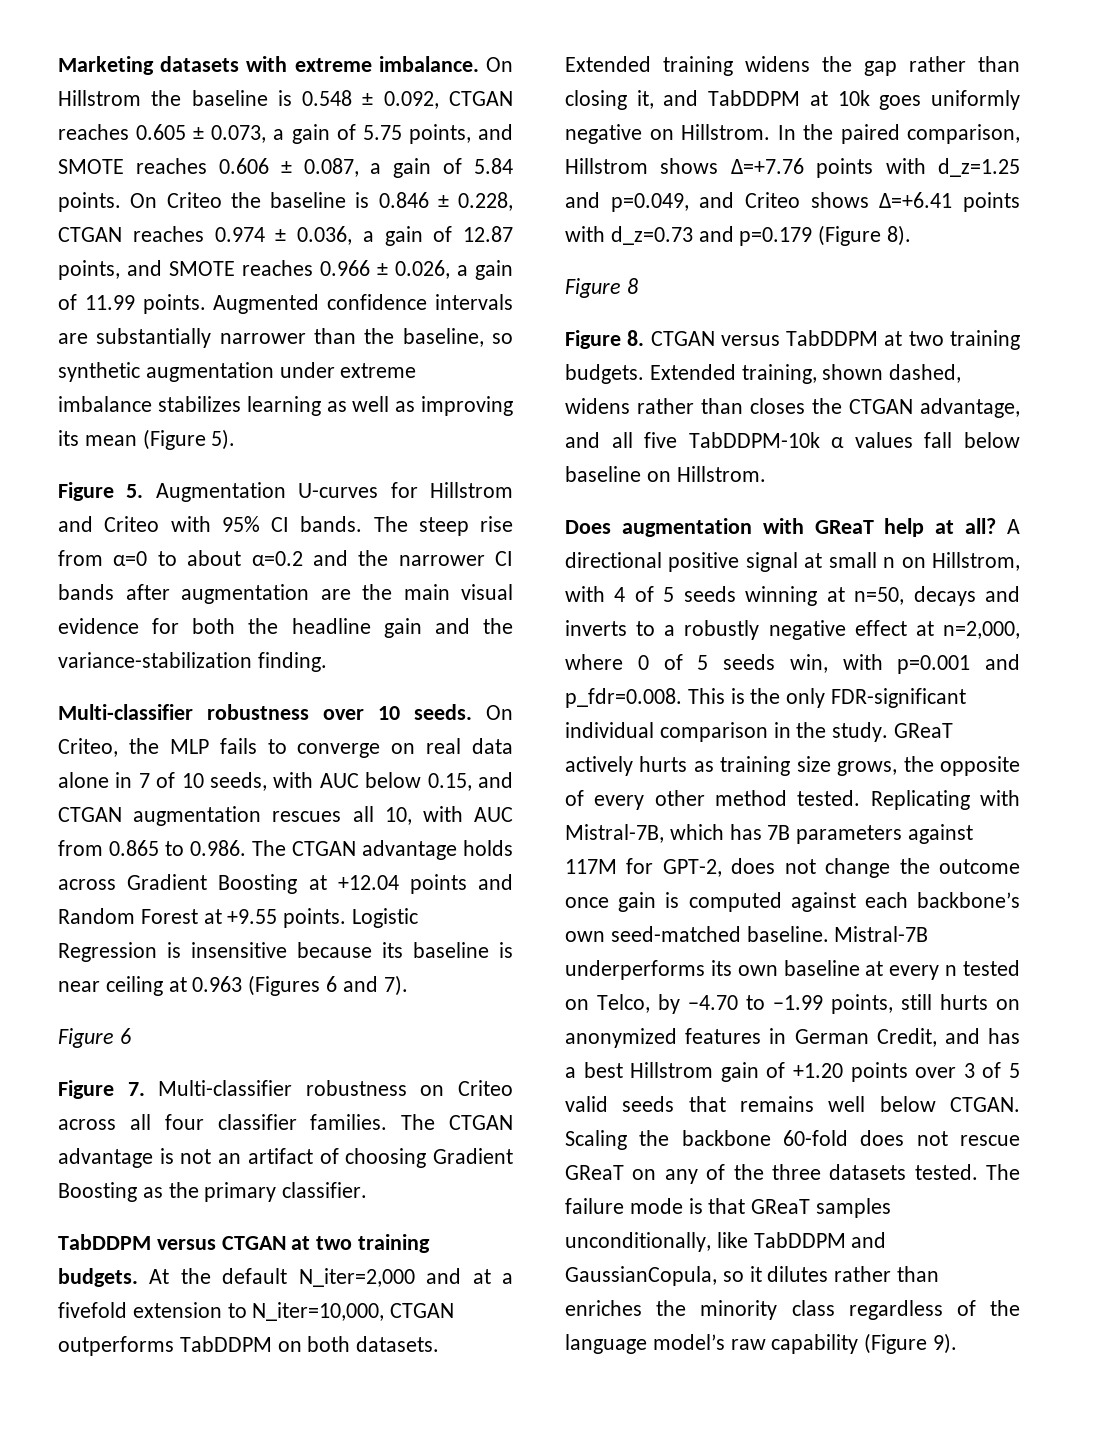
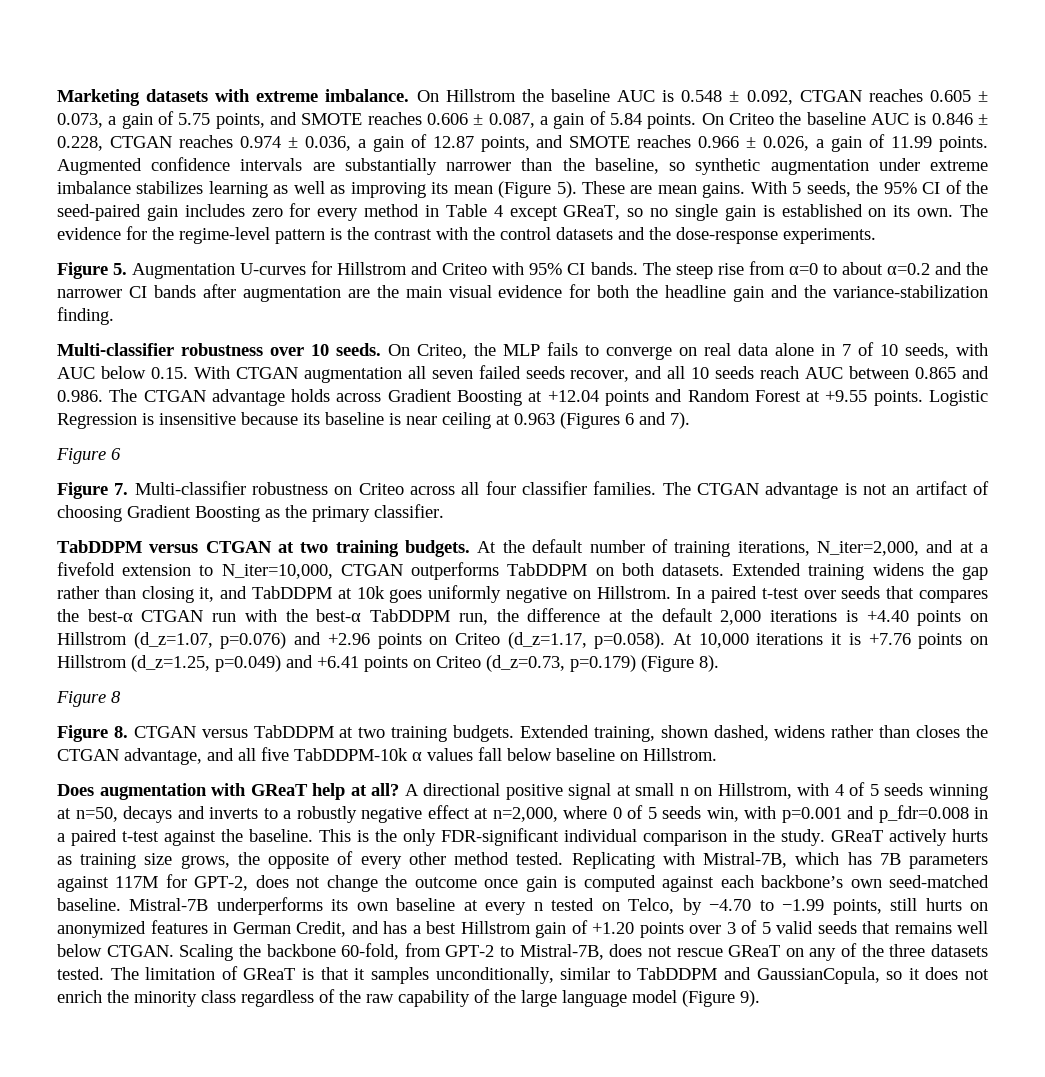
- On Hillstrom the baseline is 0.548 ± 0.092, CTGAN reaches 0.605 ± 0.073, a gain of 5.75 points, and SMOTE reaches 0.606 ± 0.087, a gain of 5.84 points.
+ On Hillstrom the baseline AUC is 0.548 ± 0.092, CTGAN reaches 0.605 ± 0.073, a gain of 5.75 points, and SMOTE reaches 0.606 ± 0.087, a gain of 5.84 points.
- On Criteo the baseline is 0.846 ± 0.228, CTGAN reaches 0.974 ± 0.036, a gain of 12.87 points, and SMOTE reaches 0.966 ± 0.026, a gain of 11.99 points.
+ On Criteo the baseline AUC is 0.846 ± 0.228, CTGAN reaches 0.974 ± 0.036, a gain of 12.87 points, and SMOTE reaches 0.966 ± 0.026, a gain of 11.99 points.
+ These are mean gains. With 5 seeds, the 95% CI of the seed-paired gain includes zero for every method in Table 4 except GReaT, so no single gain is established on its own. The evidence for the regime-level pattern is the contrast with the control datasets and the dose-response experiments.
- On Criteo, the MLP fails to converge on real data alone in 7 of 10 seeds, with AUC below 0.15, and CTGAN augmentation rescues all 10, with AUC from 0.865 to 0.986. The CTGAN advantage holds across Gradient Boosting at +12.04 points and Random Forest at +9.55 points.
+ On Criteo, the MLP fails to converge on real data alone in 7 of 10 seeds, with AUC below 0.15. With CTGAN augmentation all seven failed seeds recover, and all 10 seeds reach AUC between 0.865 and 0.986. The CTGAN advantage holds across Gradient Boosting at +12.04 points and Random Forest at +9.55 points.
- At the default N_iter=2,000 and at a fivefold extension to N_iter=10,000, CTGAN outperforms TabDDPM on both datasets.
+ At the default number of training iterations, N_iter=2,000, and at a fivefold extension to N_iter=10,000, CTGAN outperforms TabDDPM on both datasets.
- In the paired comparison, Hillstrom shows Δ=+7.76 points with d_z=1.25 and p=0.049, and Criteo shows Δ=+6.41 points with d_z=0.73 and p=0.179 (Figure 8).
+ In a paired t-test over seeds that compares the best-α CTGAN run with the best-α TabDDPM run, the difference at the default 2,000 iterations is +4.40 points on Hillstrom (d_z=1.07, p=0.076) and +2.96 points on Criteo (d_z=1.17, p=0.058). At 10,000 iterations it is +7.76 points on Hillstrom (d_z=1.25, p=0.049) and +6.41 points on Criteo (d_z=0.73, p=0.179) (Figure 8).
- A directional positive signal at small n on Hillstrom, with 4 of 5 seeds winning at n=50, decays and inverts to a robustly negative effect at n=2,000, where 0 of 5 seeds win, with p=0.001 and p_fdr=0.008. This is the only FDR-significant individual comparison in the study.
+ A directional positive signal at small n on Hillstrom, with 4 of 5 seeds winning at n=50, decays and inverts to a robustly negative effect at n=2,000, where 0 of 5 seeds win, with p=0.001 and p_fdr=0.008 in a paired t-test against the baseline. This is the only FDR-significant individual comparison in the study.
- Scaling the backbone 60-fold does not rescue GReaT on any of the three datasets tested.
+ Scaling the backbone 60-fold, from GPT-2 to Mistral-7B, does not rescue GReaT on any of the three datasets tested.
- The failure mode is that GReaT samples unconditionally, like TabDDPM and GaussianCopula, so it dilutes rather than enriches the minority class regardless of the language model’s raw capability (Figure 9).
+ The limitation of GReaT is that it samples unconditionally, similar to TabDDPM and GaussianCopula, so it does not enrich the minority class regardless of the raw capability of the large language model (Figure 9).

